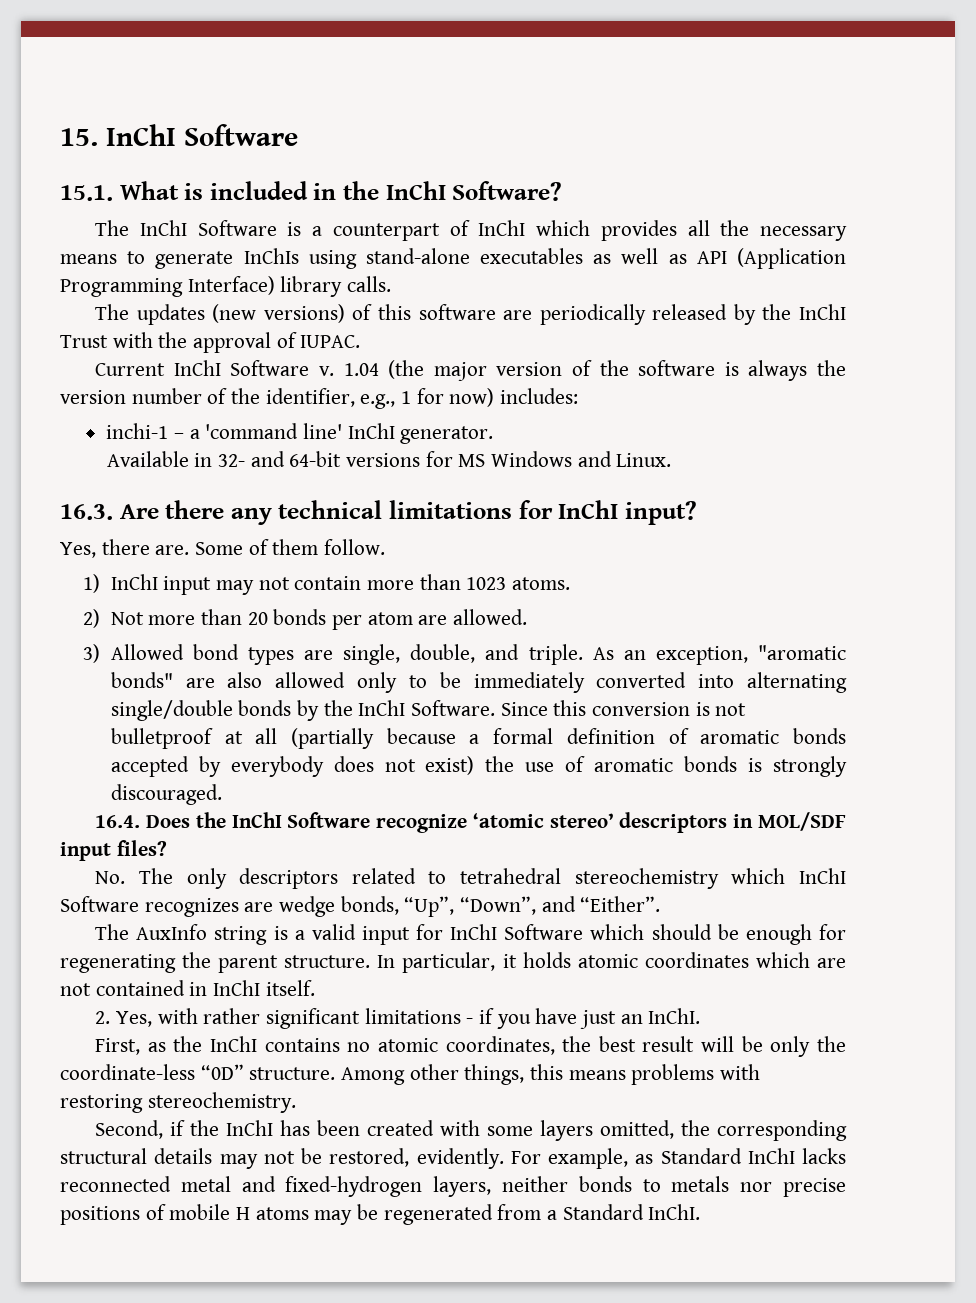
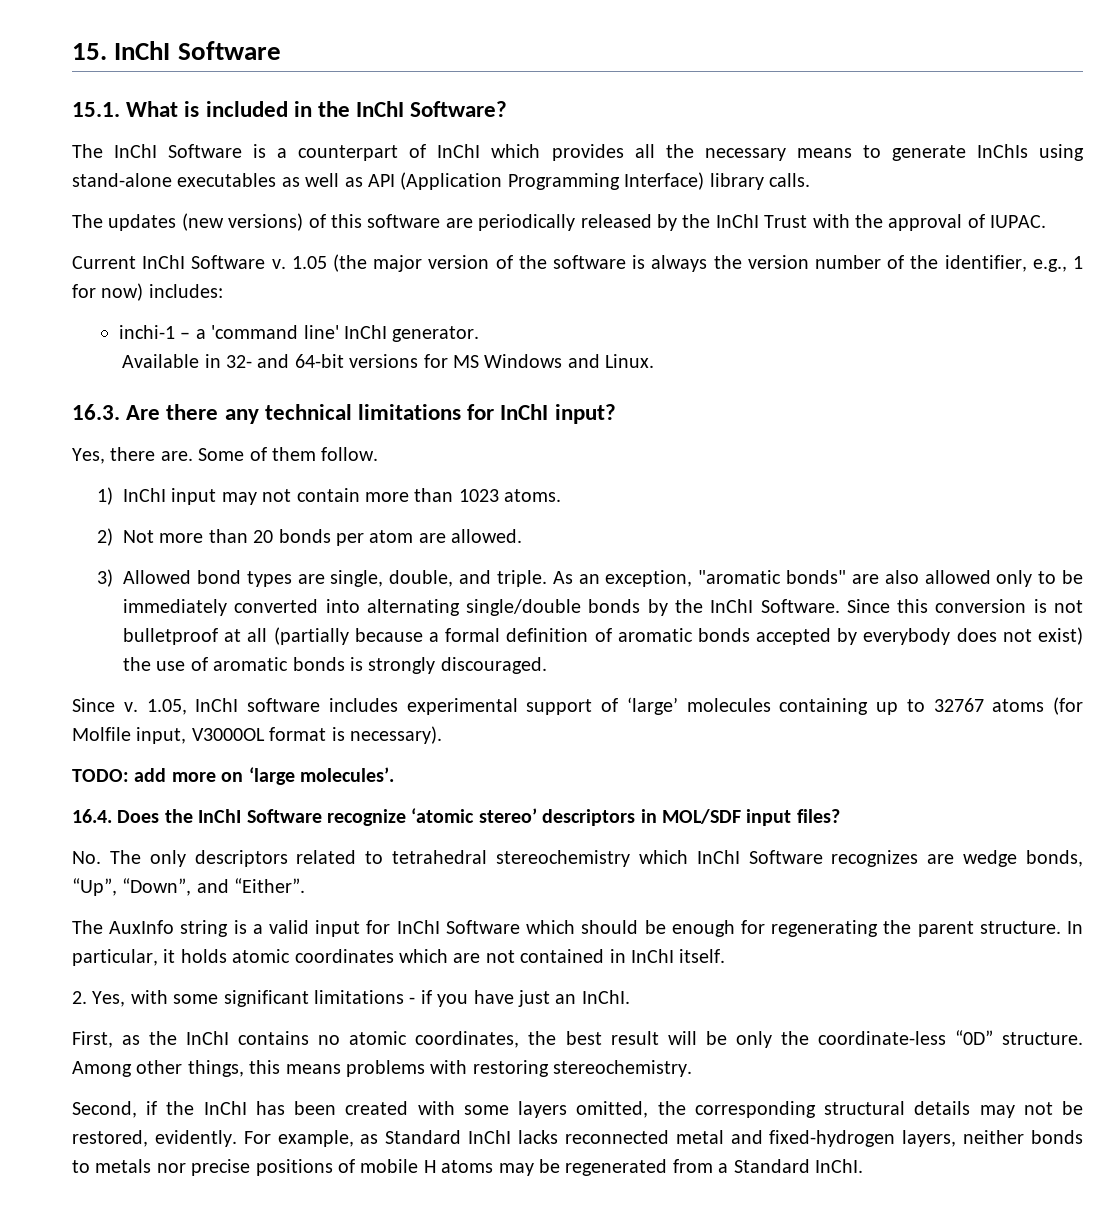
- 1.04 (the major version of the software is always the version number of the identifier, e.g., 1 for now) includes:
+ 1.05 (the major version of the software is always the version number of the identifier, e.g., 1 for now) includes:
+ Since v. 1.05, InChI software includes experimental support of ‘large’ molecules containing up to 32767 atoms (for Molfile input, V3000OL format is necessary).
+ TODO: add more on ‘large molecules’.
- 2. Yes, with rather significant limitations - if you have just an InChI.
+ 2. Yes, with some significant limitations - if you have just an InChI.

